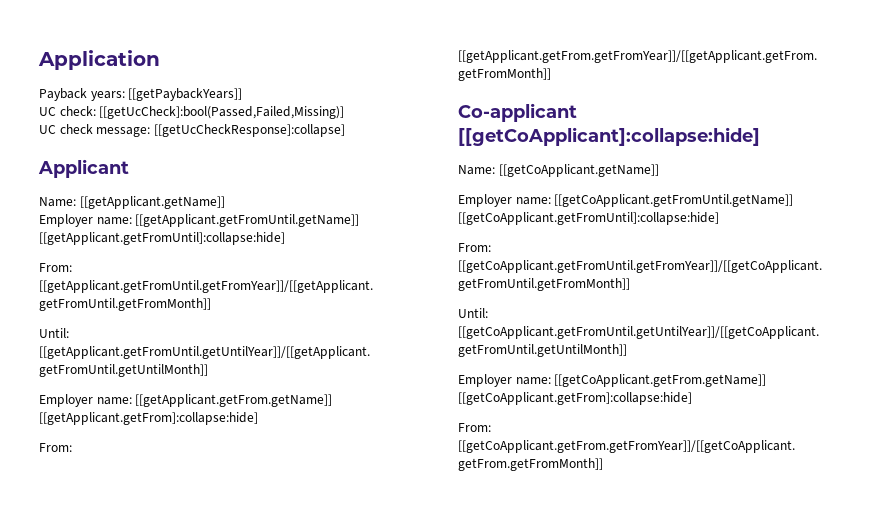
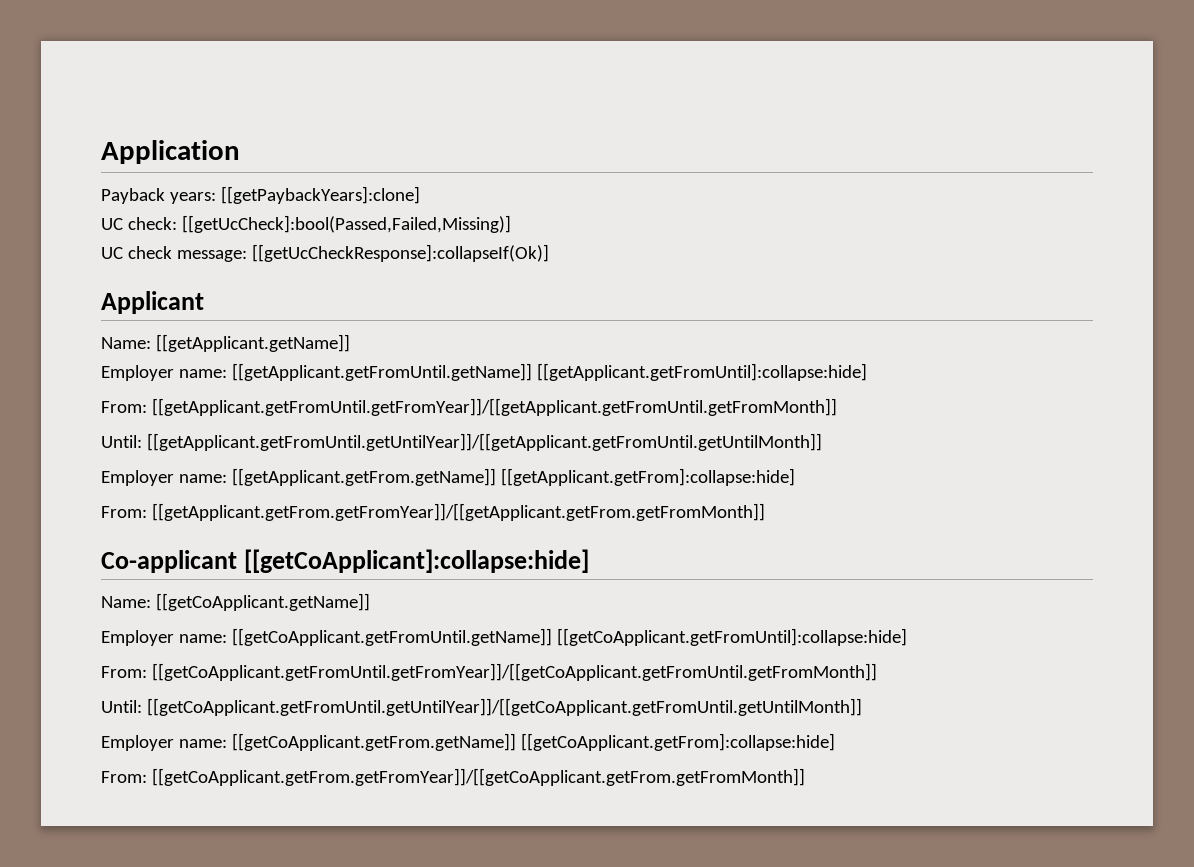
- Payback years: [[getPaybackYears]]
+ Payback years: [[getPaybackYears]:clone]
- UC check message: [[getUcCheckResponse]:collapse]
+ UC check message: [[getUcCheckResponse]:collapseIf(Ok)]

